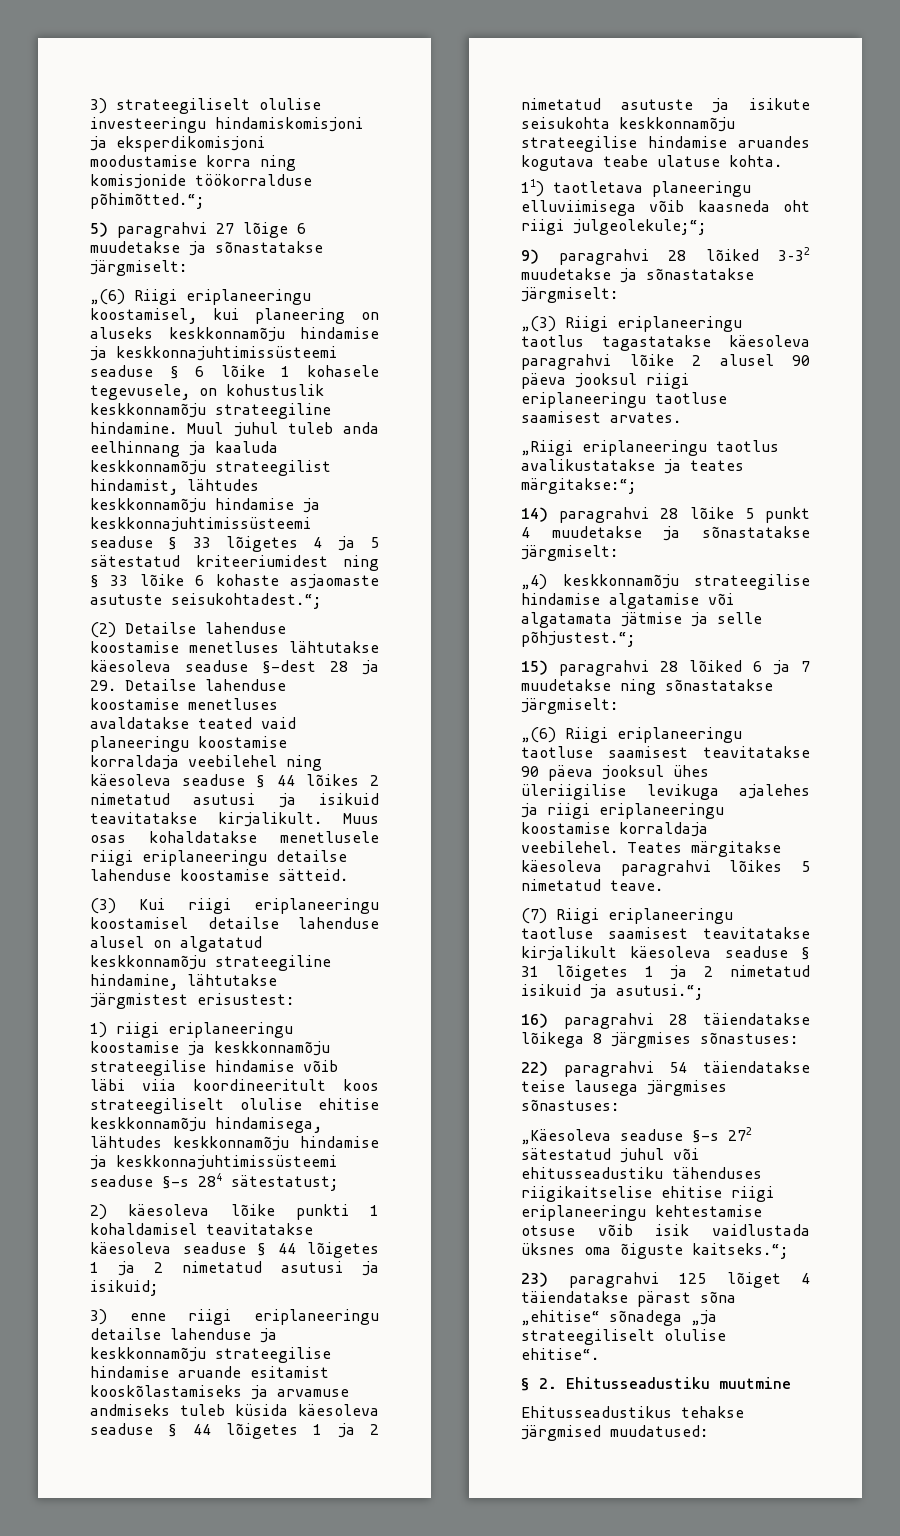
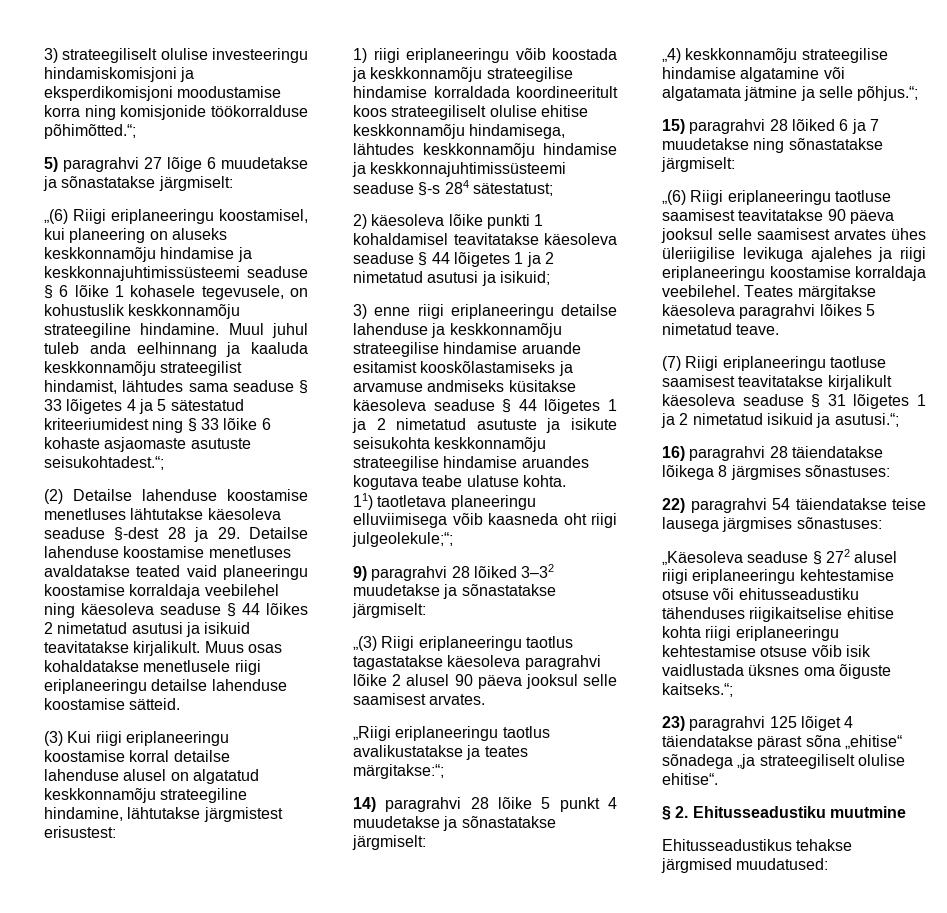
- Muul juhul tuleb anda eelhinnang ja kaaluda keskkonnamõju strateegilist hindamist, lähtudes keskkonnamõju hindamise ja keskkonnajuhtimissüsteemi seaduse § 33 lõigetes 4 ja 5 sätestatud kriteeriumidest ning § 33 lõike 6 kohaste asjaomaste asutuste seisukohtadest.“;
+ Muul juhul tuleb anda eelhinnang ja kaaluda keskkonnamõju strateegilist hindamist, lähtudes sama seaduse § 33 lõigetes 4 ja 5 sätestatud kriteeriumidest ning § 33 lõike 6 kohaste asjaomaste asutuste seisukohtadest.“;
- (3) Kui riigi eriplaneeringu koostamisel detailse lahenduse alusel on algatatud keskkonnamõju strateegiline hindamine, lähtutakse järgmistest erisustest:
+ (3) Kui riigi eriplaneeringu koostamise korral detailse lahenduse alusel on algatatud keskkonnamõju strateegiline hindamine, lähtutakse järgmistest erisustest:
- 1) riigi eriplaneeringu koostamise ja keskkonnamõju strateegilise hindamise võib läbi viia koordineeritult koos strateegiliselt olulise ehitise keskkonnamõju hindamisega, lähtudes keskkonnamõju hindamise ja keskkonnajuhtimissüsteemi seaduse §-s 284 sätestatust;
+ 1) riigi eriplaneeringu võib koostada ja keskkonnamõju strateegilise hindamise korraldada koordineeritult koos strateegiliselt olulise ehitise keskkonnamõju hindamisega, lähtudes keskkonnamõju hindamise ja keskkonnajuhtimissüsteemi seaduse §-s 284 sätestatust;
- 3) enne riigi eriplaneeringu detailse lahenduse ja keskkonnamõju strateegilise hindamise aruande esitamist kooskõlastamiseks ja arvamuse andmiseks tuleb küsida käesoleva seaduse § 44 lõigetes 1 ja 2 nimetatud asutuste ja isikute seisukohta keskkonnamõju strateegilise hindamise aruandes kogutava teabe ulatuse kohta.
+ 3) enne riigi eriplaneeringu detailse lahenduse ja keskkonnamõju strateegilise hindamise aruande esitamist kooskõlastamiseks ja arvamuse andmiseks küsitakse käesoleva seaduse § 44 lõigetes 1 ja 2 nimetatud asutuste ja isikute seisukohta keskkonnamõju strateegilise hindamise aruandes kogutava teabe ulatuse kohta.
- „(3) Riigi eriplaneeringu taotlus tagastatakse käesoleva paragrahvi lõike 2 alusel 90 päeva jooksul riigi eriplaneeringu taotluse saamisest arvates.
+ „(3) Riigi eriplaneeringu taotlus tagastatakse käesoleva paragrahvi lõike 2 alusel 90 päeva jooksul selle saamisest arvates.
- „4) keskkonnamõju strateegilise hindamise algatamise või algatamata jätmise ja selle põhjustest.“;
+ „4) keskkonnamõju strateegilise hindamise algatamine või algatamata jätmine ja selle põhjus.“;
- „(6) Riigi eriplaneeringu taotluse saamisest teavitatakse 90 päeva jooksul ühes üleriigilise levikuga ajalehes ja riigi eriplaneeringu koostamise korraldaja veebilehel.
+ „(6) Riigi eriplaneeringu taotluse saamisest teavitatakse 90 päeva jooksul selle saamisest arvates ühes üleriigilise levikuga ajalehes ja riigi eriplaneeringu koostamise korraldaja veebilehel.
- „Käesoleva seaduse §-s 272 sätestatud juhul või ehitusseadustiku tähenduses riigikaitselise ehitise riigi eriplaneeringu kehtestamise otsuse võib isik vaidlustada üksnes oma õiguste kaitseks.“;
+ „Käesoleva seaduse § 272 alusel riigi eriplaneeringu kehtestamise otsuse või ehitusseadustiku tähenduses riigikaitselise ehitise kohta riigi eriplaneeringu kehtestamise otsuse võib isik vaidlustada üksnes oma õiguste kaitseks.“;

